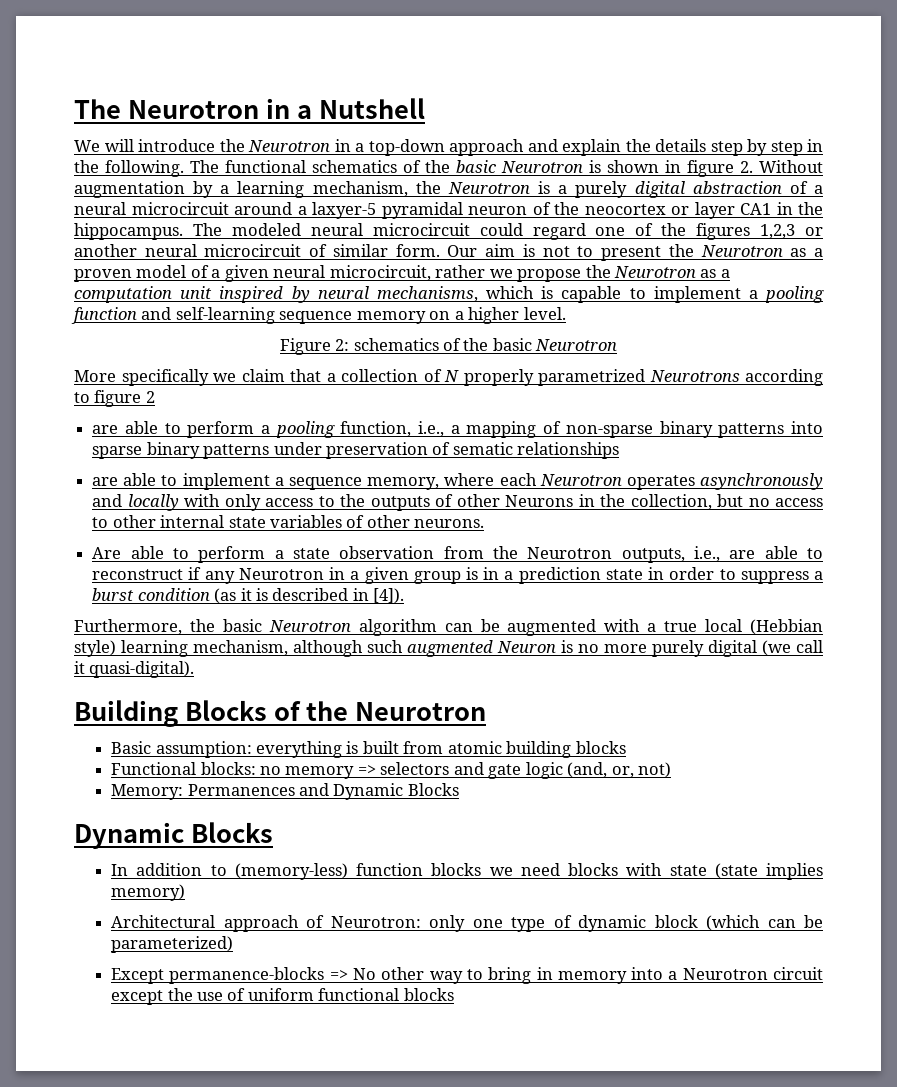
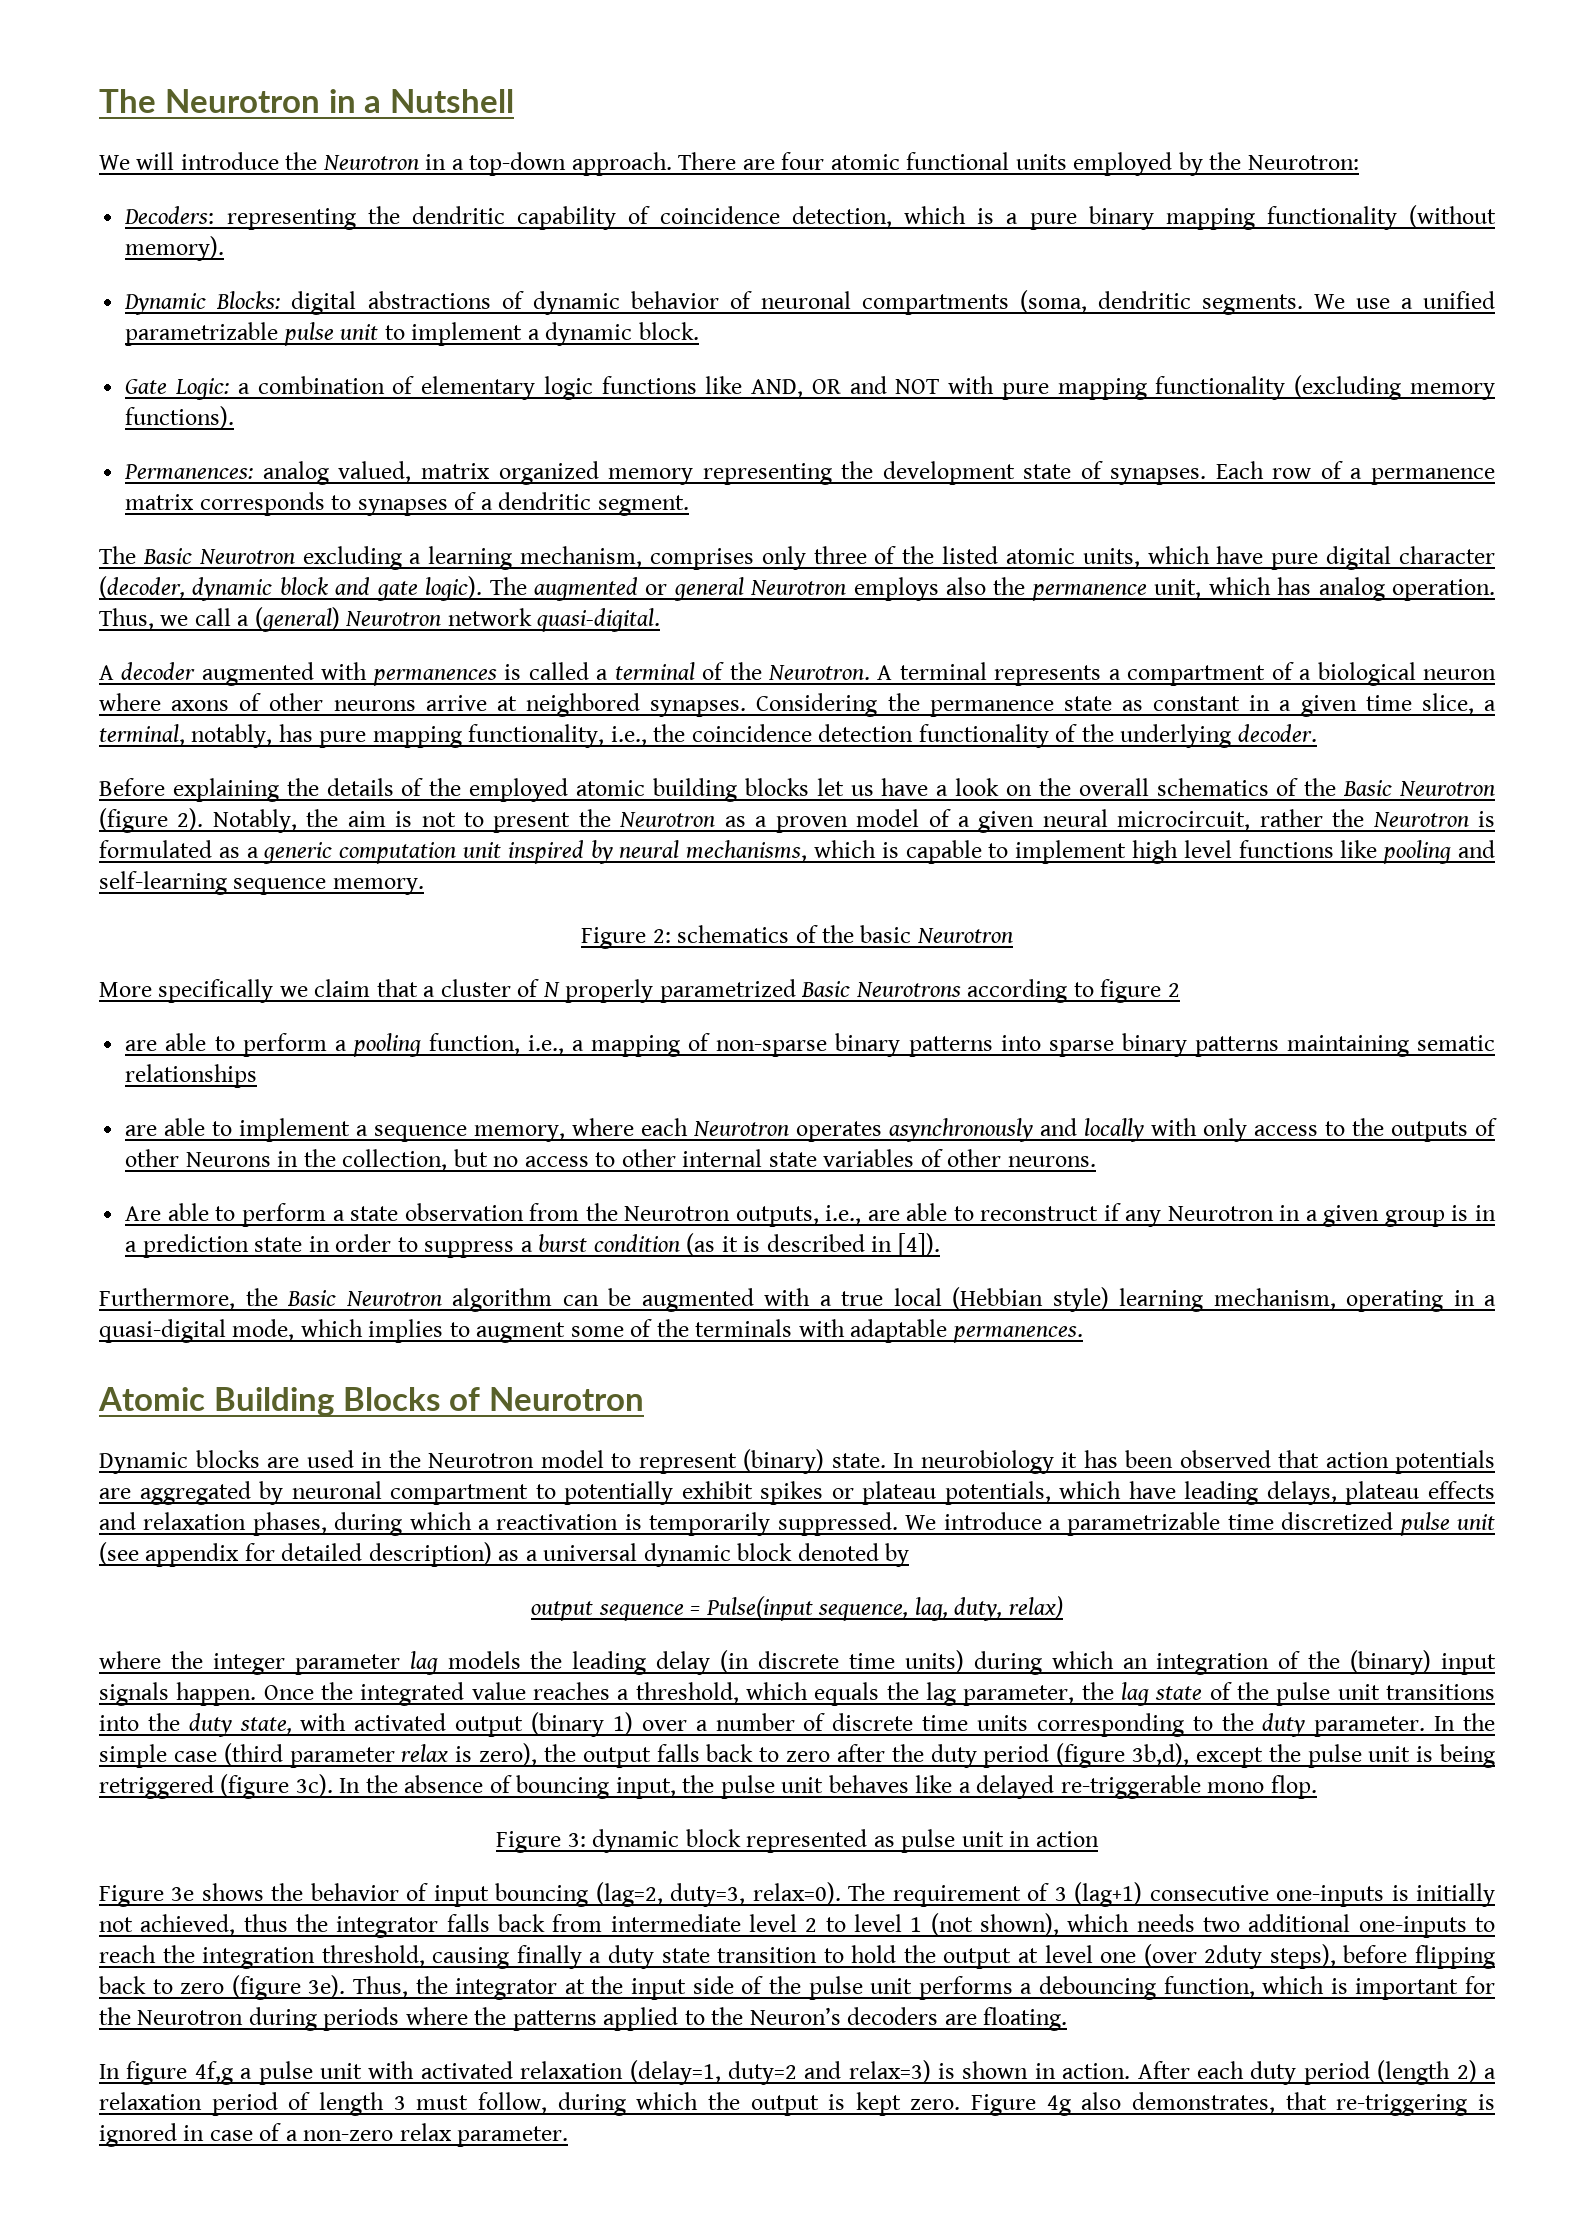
- We will introduce the Neurotron in a top-down approach and explain the details step by step in the following. The functional schematics of the basic Neurotron is shown in figure 2. Without augmentation by a learning mechanism, the Neurotron is a purely digital abstraction of a neural microcircuit around a laxyer-5 pyramidal neuron of the neocortex or layer CA1 in the hippocampus. The modeled neural microcircuit could regard one of the figures 1,2,3 or another neural microcircuit of similar form. Our aim is not to present the Neurotron as a proven model of a given neural microcircuit, rather we propose the Neurotron as a computation unit inspired by neural mechanisms, which is capable to implement a pooling function and self-learning sequence memory on a higher level.
+ We will introduce the Neurotron in a top-down approach. There are four atomic functional units employed by the Neurotron:
+ Decoders: representing the dendritic capability of coincidence detection, which is a pure binary mapping functionality (without memory).
+ Dynamic Blocks: digital abstractions of dynamic behavior of neuronal compartments (soma, dendritic segments. We use a unified parametrizable pulse unit to implement a dynamic block.
+ Gate Logic: a combination of elementary logic functions like AND, OR and NOT with pure mapping functionality (excluding memory functions).
+ Permanences: analog valued, matrix organized memory representing the development state of synapses. Each row of a permanence matrix corresponds to synapses of a dendritic segment.
+ The Basic Neurotron excluding a learning mechanism, comprises only three of the listed atomic units, which have pure digital character (decoder, dynamic block and gate logic). The augmented or general Neurotron employs also the permanence unit, which has analog operation. Thus, we call a (general) Neurotron network quasi-digital.
+ A decoder augmented with permanences is called a terminal of the Neurotron. A terminal represents a compartment of a biological neuron where axons of other neurons arrive at neighbored synapses. Considering the permanence state as constant in a given time slice, a terminal, notably, has pure mapping functionality, i.e., the coincidence detection functionality of the underlying decoder.
+ Before explaining the details of the employed atomic building blocks let us have a look on the overall schematics of the Basic Neurotron (figure 2). Notably, the aim is not to present the Neurotron as a proven model of a given neural microcircuit, rather the Neurotron is formulated as a generic computation unit inspired by neural mechanisms, which is capable to implement high level functions like pooling and self-learning sequence memory.
- More specifically we claim that a collection of N properly parametrized Neurotrons according to figure 2
+ More specifically we claim that a cluster of N properly parametrized Basic Neurotrons according to figure 2
- are able to perform a pooling function, i.e., a mapping of non-sparse binary patterns into sparse binary patterns under preservation of sematic relationships
+ are able to perform a pooling function, i.e., a mapping of non-sparse binary patterns into sparse binary patterns maintaining sematic relationships
- Furthermore, the basic Neurotron algorithm can be augmented with a true local (Hebbian style) learning mechanism, although such augmented Neuron is no more purely digital (we call it quasi-digital).
- Building Blocks of the Neurotron
- Basic assumption: everything is built from atomic building blocks
- Functional blocks: no memory => selectors and gate logic (and, or, not)
- Memory: Permanences and Dynamic Blocks
- Dynamic Blocks
- In addition to (memory-less) function blocks we need blocks with state (state implies memory)
- Architectural approach of Neurotron: only one type of dynamic block (which can be parameterized)
- Except permanence-blocks => No other way to bring in memory into a Neurotron circuit except the use of uniform functional blocks
+ Furthermore, the Basic Neurotron algorithm can be augmented with a true local (Hebbian style) learning mechanism, operating in a quasi-digital mode, which implies to augment some of the terminals with adaptable permanences.
+ Atomic Building Blocks of Neurotron
+ Dynamic blocks are used in the Neurotron model to represent (binary) state. In neurobiology it has been observed that action potentials are aggregated by neuronal compartment to potentially exhibit spikes or plateau potentials, which have leading delays, plateau effects and relaxation phases, during which a reactivation is temporarily suppressed. We introduce a parametrizable time discretized pulse unit (see appendix for detailed description) as a universal dynamic block denoted by
+ output sequence = Pulse(input sequence, lag, duty, relax)
+ where the integer parameter lag models the leading delay (in discrete time units) during which an integration of the (binary) input signals happen. Once the integrated value reaches a threshold, which equals the lag parameter, the lag state of the pulse unit transitions into the duty state, with activated output (binary 1) over a number of discrete time units corresponding to the duty parameter. In the simple case (third parameter relax is zero), the output falls back to zero after the duty period (figure 3b,d), except the pulse unit is being retriggered (figure 3c). In the absence of bouncing input, the pulse unit behaves like a delayed re-triggerable mono flop.
+ Figure 3: dynamic block represented as pulse unit in action
+ Figure 3e shows the behavior of input bouncing (lag=2, duty=3, relax=0). The requirement of 3 (lag+1) consecutive one-inputs is initially not achieved, thus the integrator falls back from intermediate level 2 to level 1 (not shown), which needs two additional one-inputs to reach the integration threshold, causing finally a duty state transition to hold the output at level one (over 2duty steps), before flipping back to zero (figure 3e). Thus, the integrator at the input side of the pulse unit performs a debouncing function, which is important for the Neurotron during periods where the patterns applied to the Neuron’s decoders are floating.
+ In figure 4f,g a pulse unit with activated relaxation (delay=1, duty=2 and relax=3) is shown in action. After each duty period (length 2) a relaxation period of length 3 must follow, during which the output is kept zero. Figure 4g also demonstrates, that re-triggering is ignored in case of a non-zero relax parameter.

